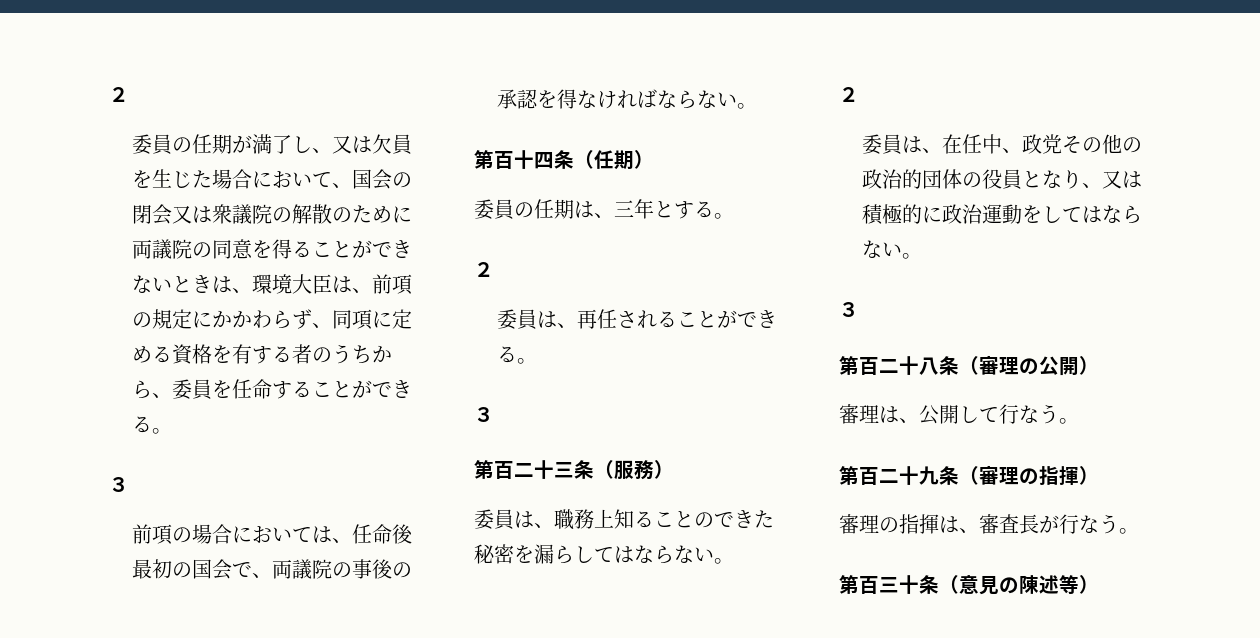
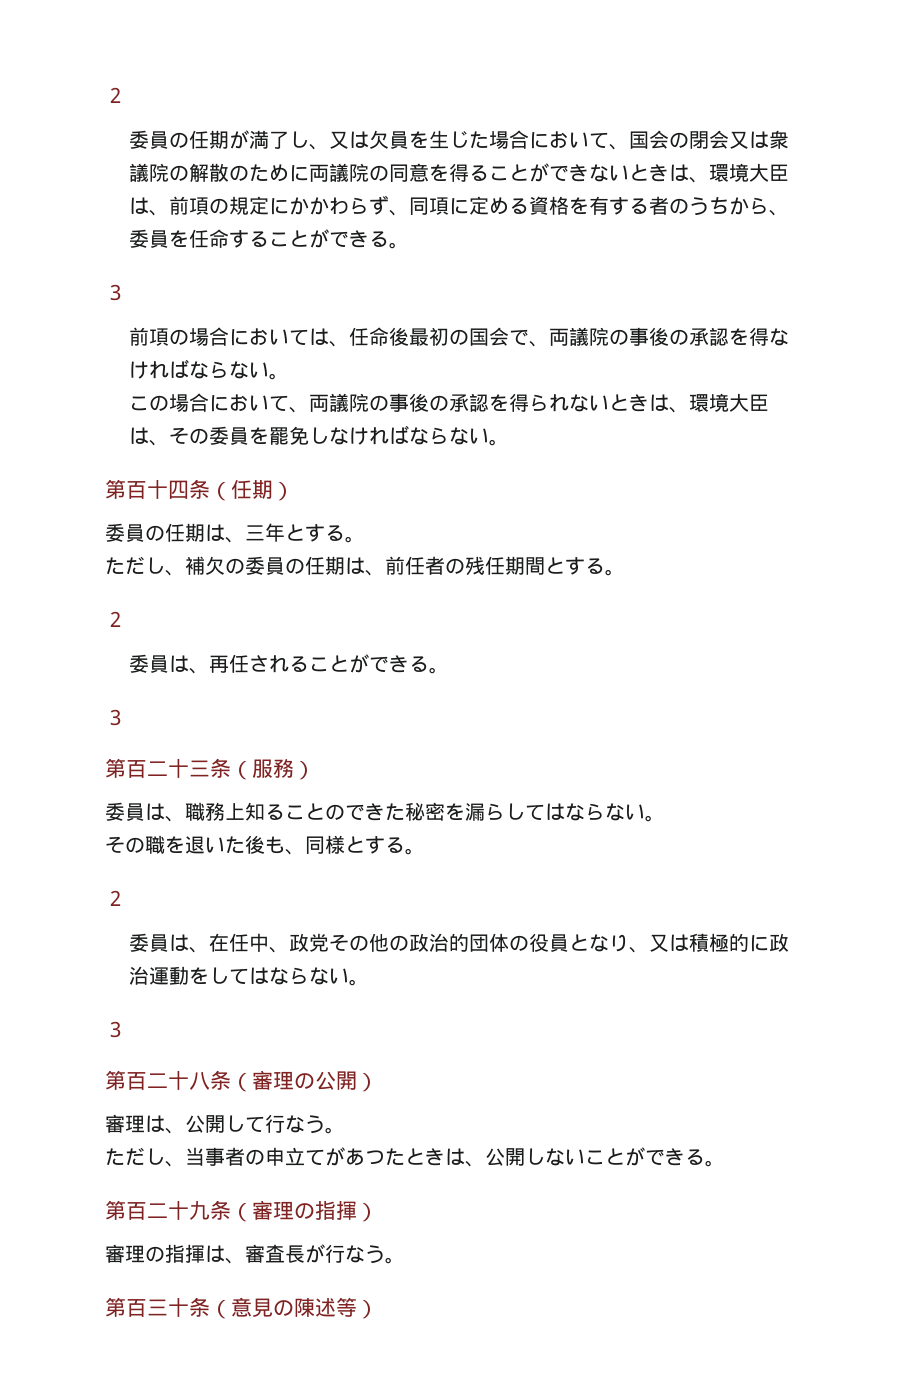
+ この場合において、両議院の事後の承認を得られないときは、環境大臣は、その委員を罷免しなければならない。
+ ただし、補欠の委員の任期は、前任者の残任期間とする。
+ その職を退いた後も、同様とする。
+ ただし、当事者の申立てがあつたときは、公開しないことができる。

